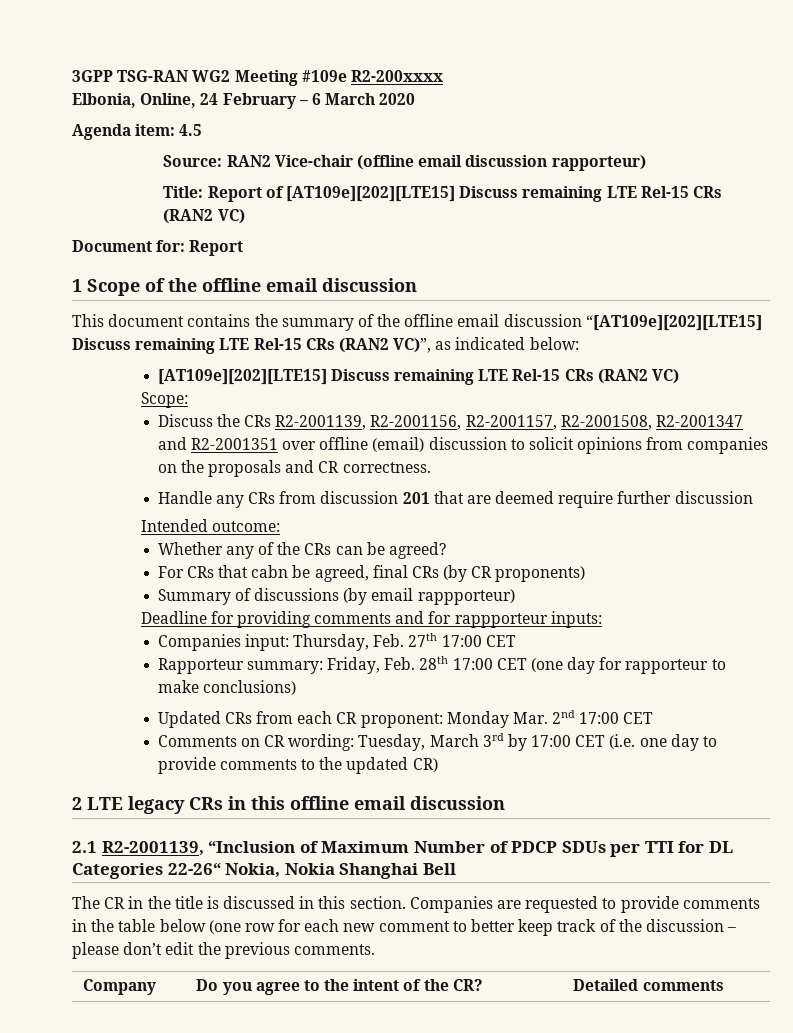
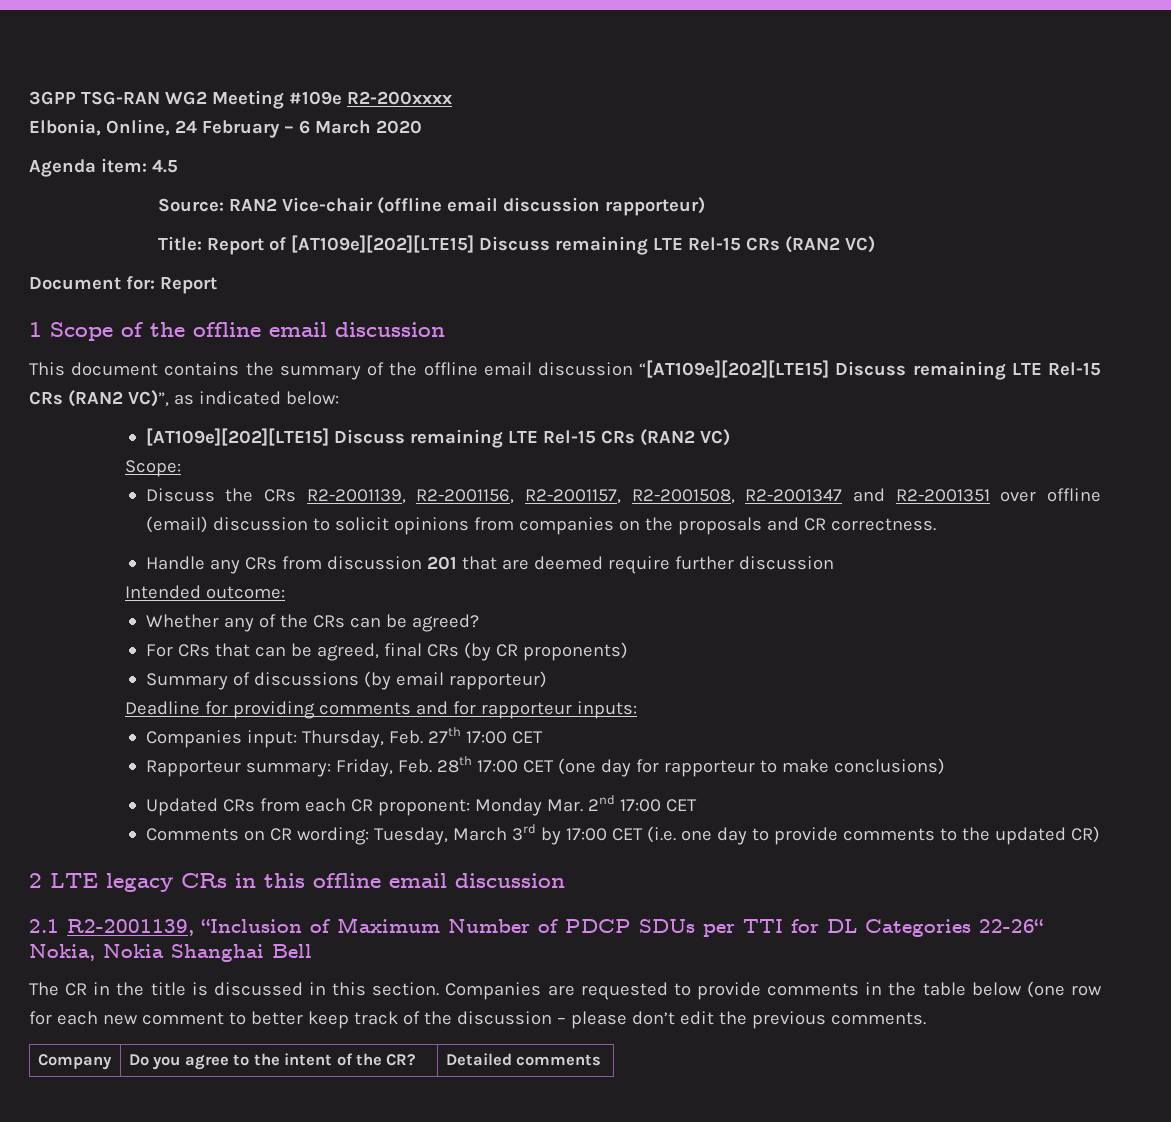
- For CRs that cabn be agreed, final CRs (by CR proponents)
+ For CRs that can be agreed, final CRs (by CR proponents)
- Summary of discussions (by email rappporteur)
+ Summary of discussions (by email rapporteur)
- Deadline for providing comments and for rappporteur inputs:
+ Deadline for providing comments and for rapporteur inputs:

